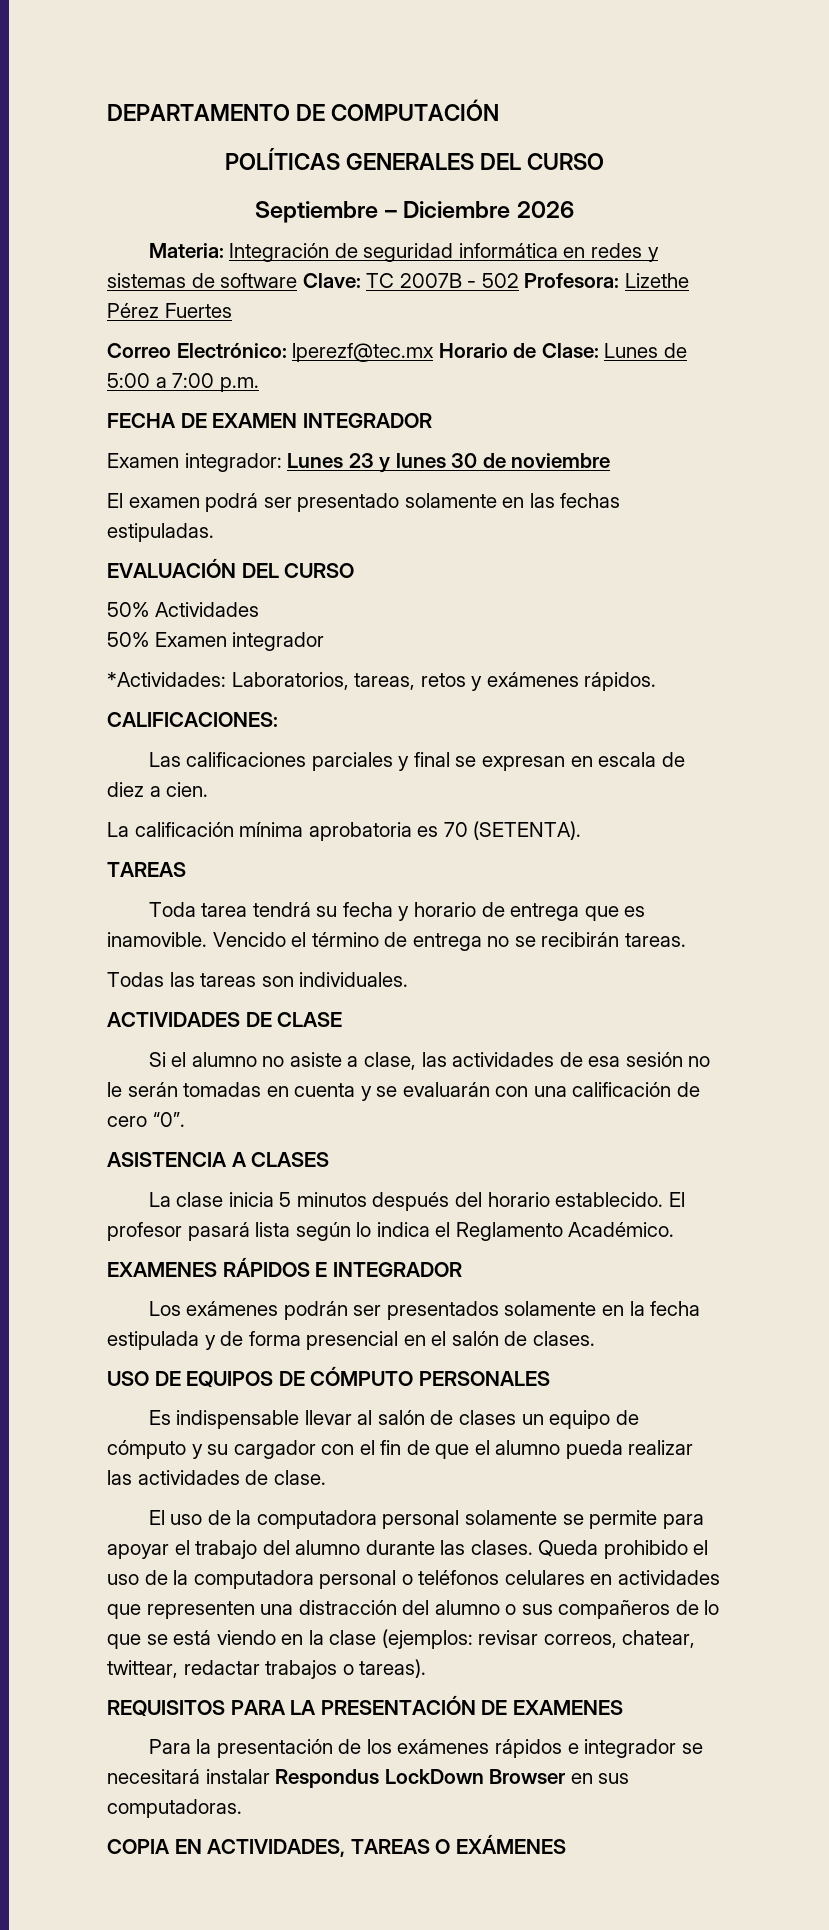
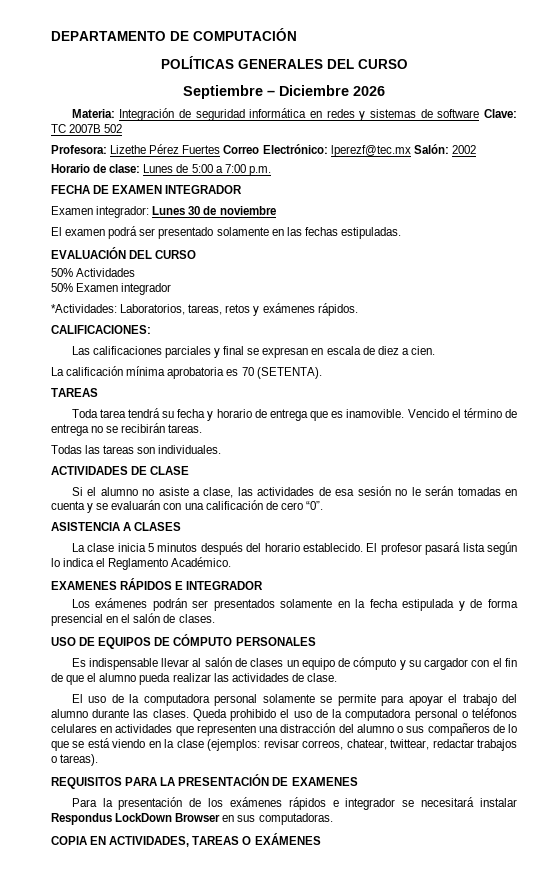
- Materia: Integración de seguridad informática en redes y sistemas de software Clave: TC 2007B - 502 Profesora: Lizethe Pérez Fuertes
- Correo Electrónico: lperezf@tec.mx Horario de Clase: Lunes de 5:00 a 7:00 p.m.
+ Materia: Integración de seguridad informática en redes y sistemas de software Clave: TC 2007B 502
+ Profesora: Lizethe Pérez Fuertes Correo Electrónico: lperezf@tec.mx Salón: 2002
+ Horario de clase: Lunes de 5:00 a 7:00 p.m.
- Examen integrador: Lunes 23 y lunes 30 de noviembre
+ Examen integrador: Lunes 30 de noviembre

